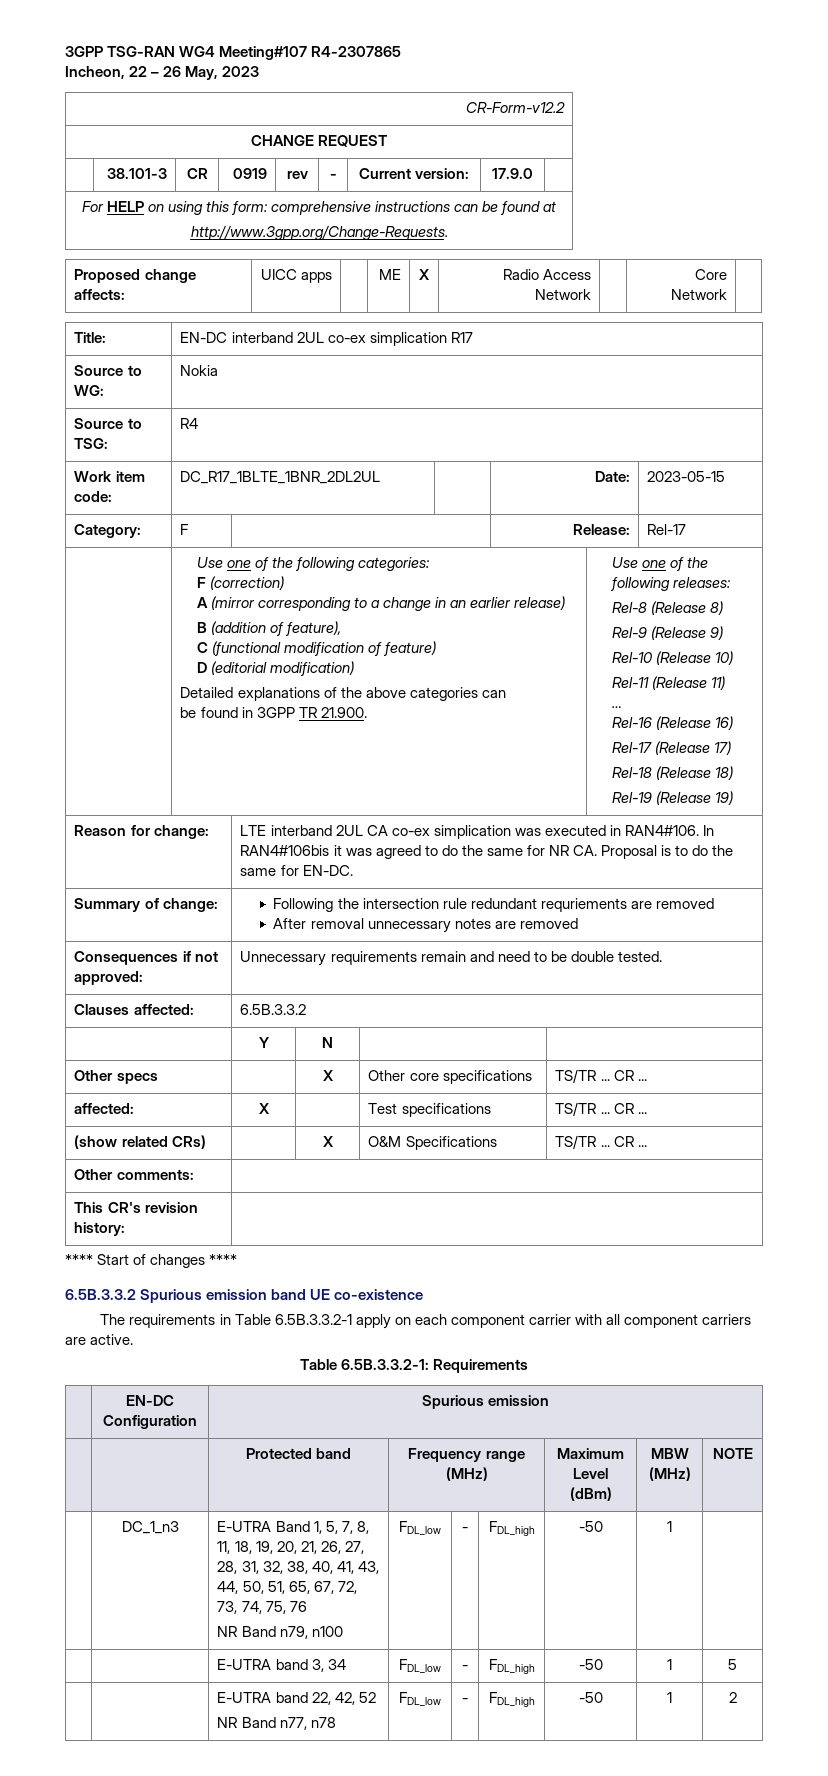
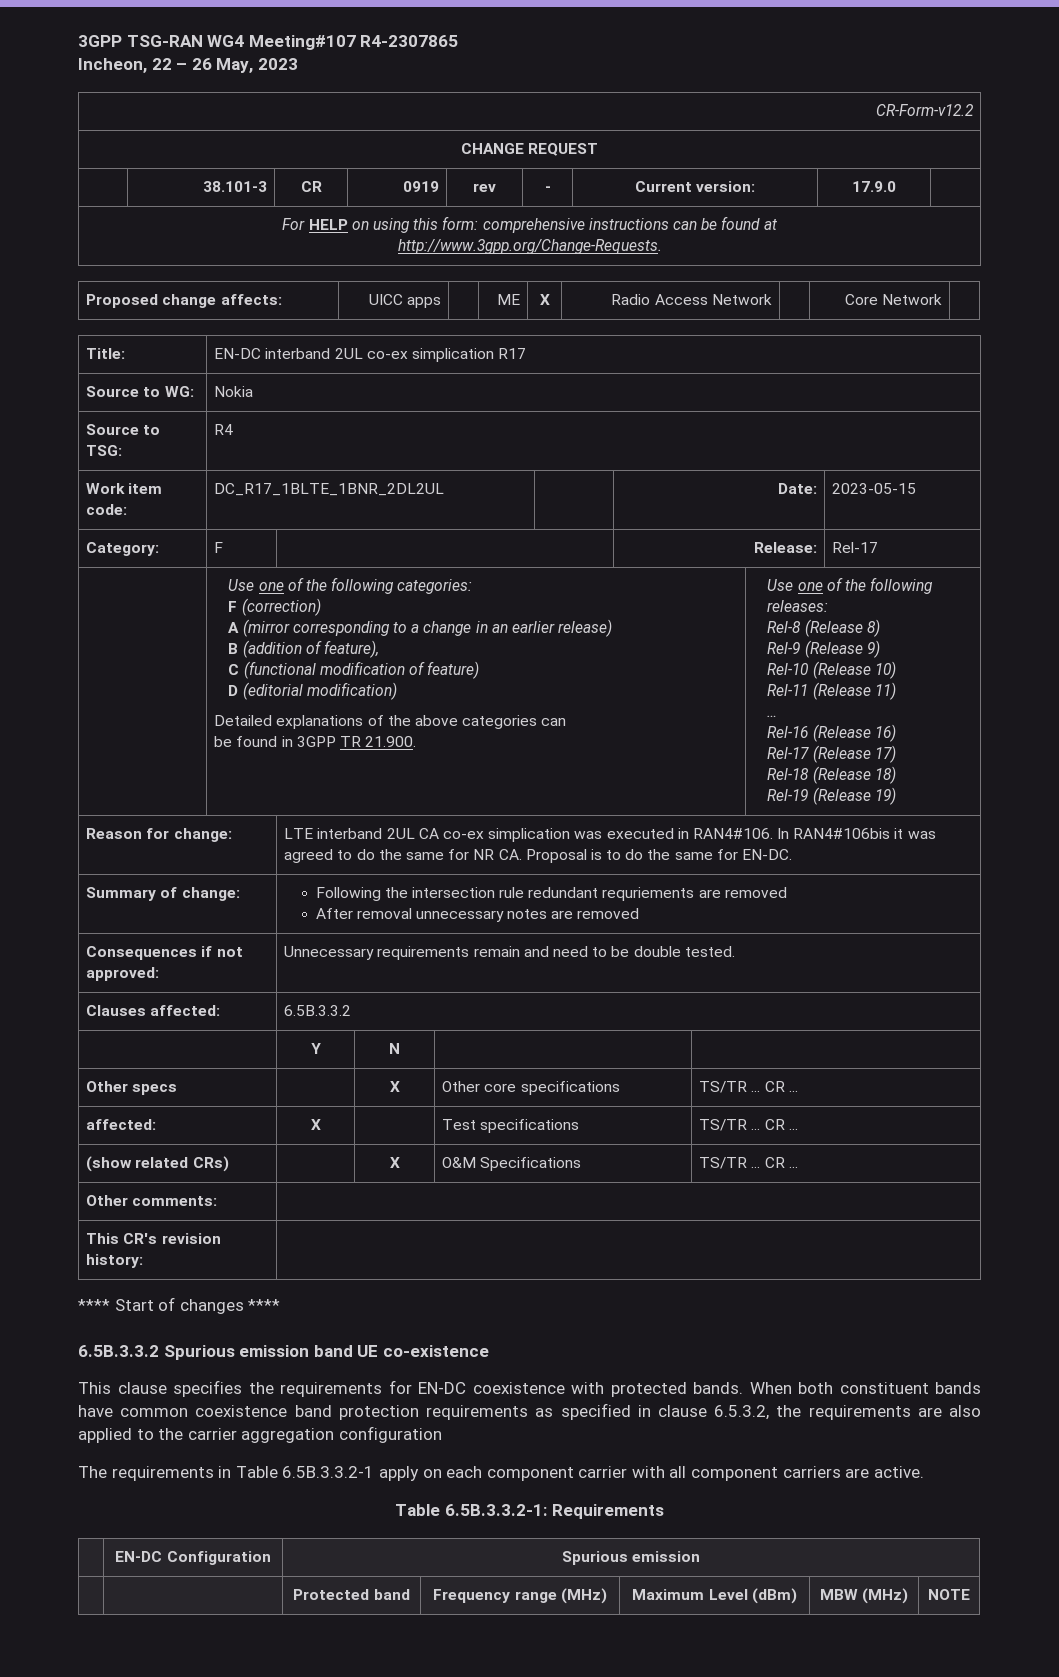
+ This clause specifies the requirements for EN-DC coexistence with protected bands. When both constituent bands have common coexistence band protection requirements as specified in clause 6.5.3.2, the requirements are also applied to the carrier aggregation configuration
- | DC_1_n3 | E-UTRA Band 1, 5, 7, 8, 11, 18, 19, 20, 21, 26, 27, 28, 31, 32, 38, 40, 41, 43, 44, 50, 51, 65, 67, 72, 73, 74, 75, 76
- NR Band n79, n100 | FDL_low | - | FDL_high | -50 | 1 |
- | | E-UTRA band 3, 34 | FDL_low | - | FDL_high | -50 | 1 | 5
- | | E-UTRA band 22, 42, 52
- NR Band n77, n78 | FDL_low | - | FDL_high | -50 | 1 | 2

